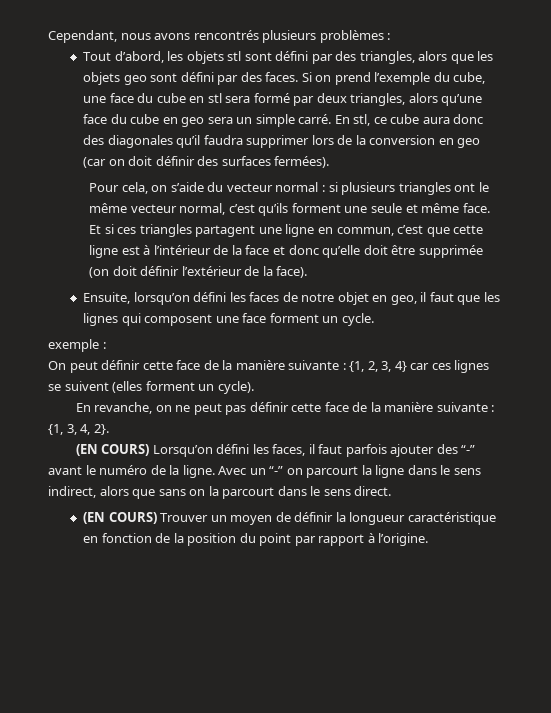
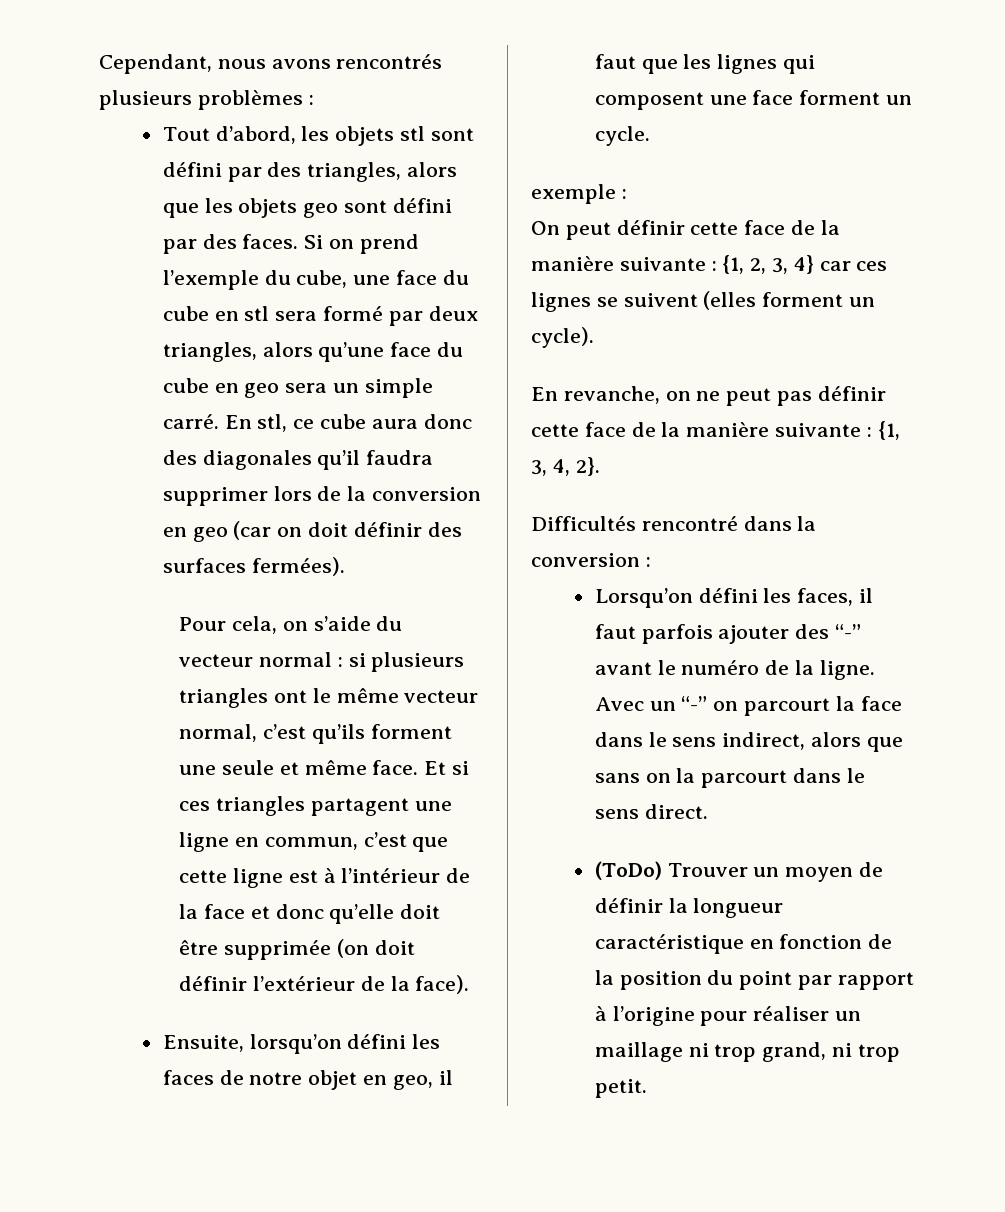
- (EN COURS) Lorsqu’on défini les faces, il faut parfois ajouter des “-” avant le numéro de la ligne.
+ Difficultés rencontré dans la conversion :
+ Lorsqu’on défini les faces, il faut parfois ajouter des “-” avant le numéro de la ligne.
- Avec un “-” on parcourt la ligne dans le sens indirect, alors que sans on la parcourt dans le sens direct.
+ Avec un “-” on parcourt la face dans le sens indirect, alors que sans on la parcourt dans le sens direct.
- (EN COURS) Trouver un moyen de définir la longueur caractéristique en fonction de la position du point par rapport à l’origine.
+ (ToDo) Trouver un moyen de définir la longueur caractéristique en fonction de la position du point par rapport à l’origine pour réaliser un maillage ni trop grand, ni trop petit.

